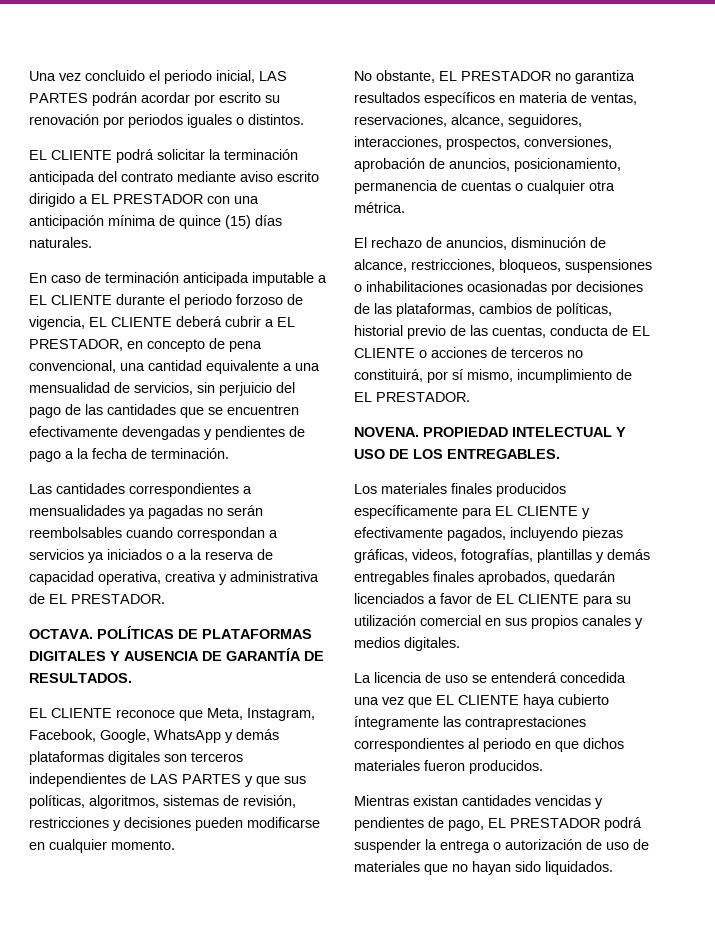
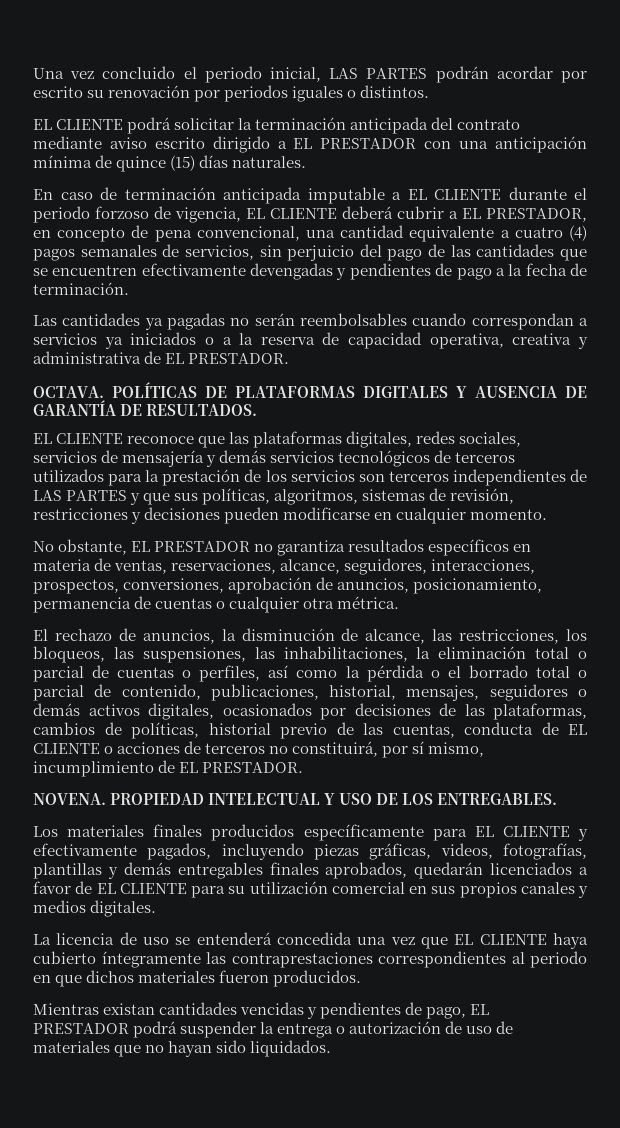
- En caso de terminación anticipada imputable a EL CLIENTE durante el periodo forzoso de vigencia, EL CLIENTE deberá cubrir a EL PRESTADOR, en concepto de pena convencional, una cantidad equivalente a una mensualidad de servicios, sin perjuicio del pago de las cantidades que se encuentren efectivamente devengadas y pendientes de pago a la fecha de terminación.
+ En caso de terminación anticipada imputable a EL CLIENTE durante el periodo forzoso de vigencia, EL CLIENTE deberá cubrir a EL PRESTADOR, en concepto de pena convencional, una cantidad equivalente a cuatro (4) pagos semanales de servicios, sin perjuicio del pago de las cantidades que se encuentren efectivamente devengadas y pendientes de pago a la fecha de terminación.
- Las cantidades correspondientes a mensualidades ya pagadas no serán reembolsables cuando correspondan a servicios ya iniciados o a la reserva de capacidad operativa, creativa y administrativa de EL PRESTADOR.
+ Las cantidades ya pagadas no serán reembolsables cuando correspondan a servicios ya iniciados o a la reserva de capacidad operativa, creativa y administrativa de EL PRESTADOR.
- EL CLIENTE reconoce que Meta, Instagram, Facebook, Google, WhatsApp y demás plataformas digitales son terceros independientes de LAS PARTES y que sus políticas, algoritmos, sistemas de revisión, restricciones y decisiones pueden modificarse en cualquier momento.
+ EL CLIENTE reconoce que las plataformas digitales, redes sociales, servicios de mensajería y demás servicios tecnológicos de terceros utilizados para la prestación de los servicios son terceros independientes de LAS PARTES y que sus políticas, algoritmos, sistemas de revisión, restricciones y decisiones pueden modificarse en cualquier momento.
- El rechazo de anuncios, disminución de alcance, restricciones, bloqueos, suspensiones o inhabilitaciones ocasionadas por decisiones de las plataformas, cambios de políticas, historial previo de las cuentas, conducta de EL CLIENTE o acciones de terceros no constituirá, por sí mismo, incumplimiento de EL PRESTADOR.
+ El rechazo de anuncios, la disminución de alcance, las restricciones, los bloqueos, las suspensiones, las inhabilitaciones, la eliminación total o parcial de cuentas o perfiles, así como la pérdida o el borrado total o parcial de contenido, publicaciones, historial, mensajes, seguidores o demás activos digitales, ocasionados por decisiones de las plataformas, cambios de políticas, historial previo de las cuentas, conducta de EL CLIENTE o acciones de terceros no constituirá, por sí mismo, incumplimiento de EL PRESTADOR.

